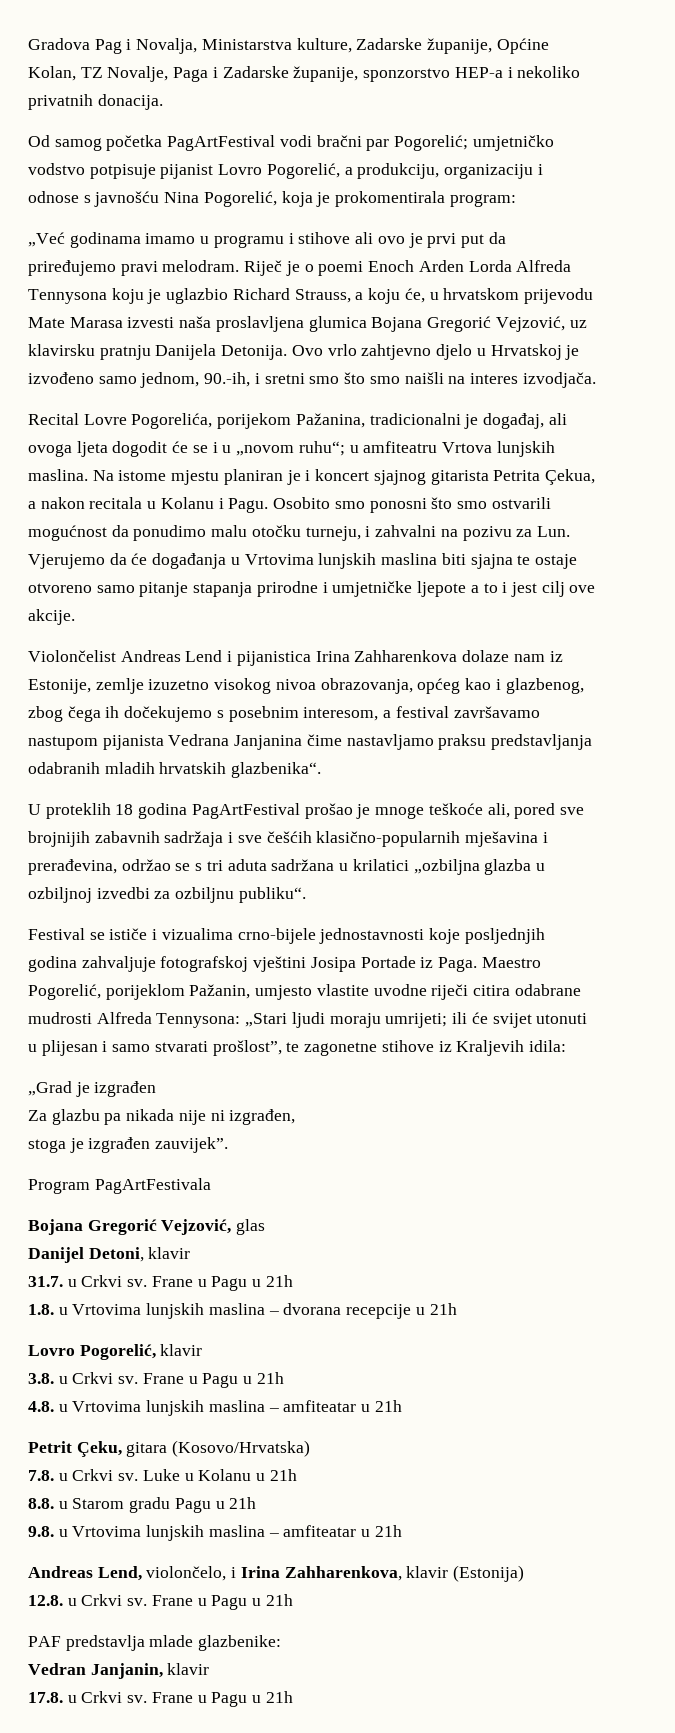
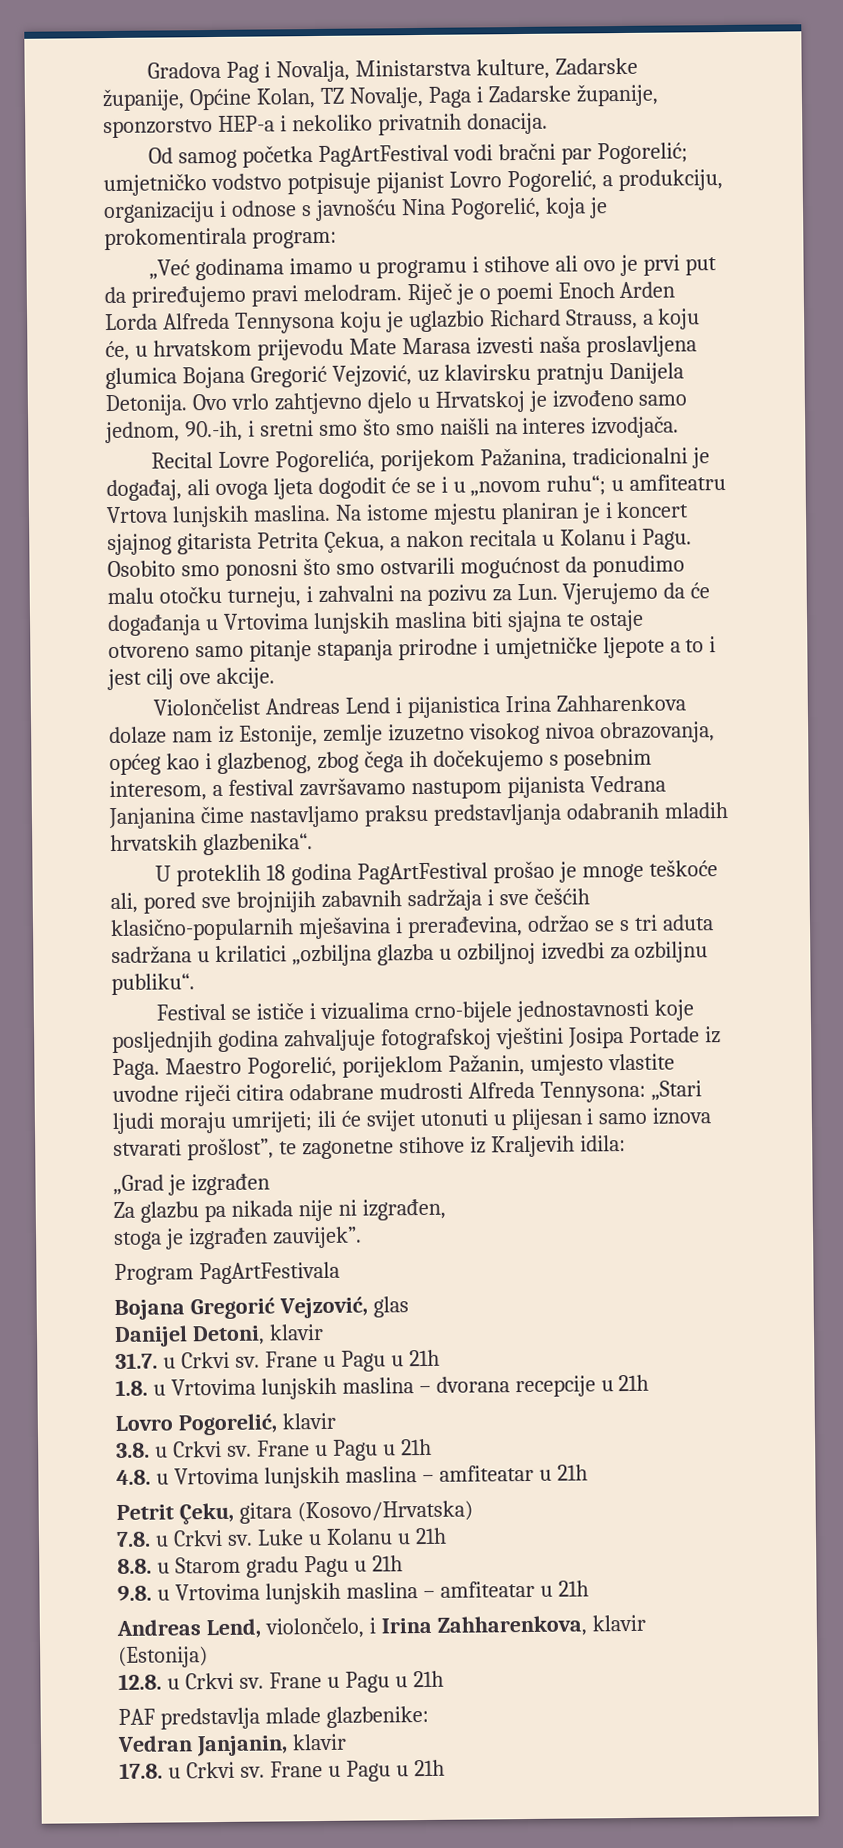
- Maestro Pogorelić, porijeklom Pažanin, umjesto vlastite uvodne riječi citira odabrane mudrosti Alfreda Tennysona: „Stari ljudi moraju umrijeti; ili će svijet utonuti u plijesan i samo stvarati prošlost”, te zagonetne stihove iz Kraljevih idila:
+ Maestro Pogorelić, porijeklom Pažanin, umjesto vlastite uvodne riječi citira odabrane mudrosti Alfreda Tennysona: „Stari ljudi moraju umrijeti; ili će svijet utonuti u plijesan i samo iznova stvarati prošlost”, te zagonetne stihove iz Kraljevih idila:

